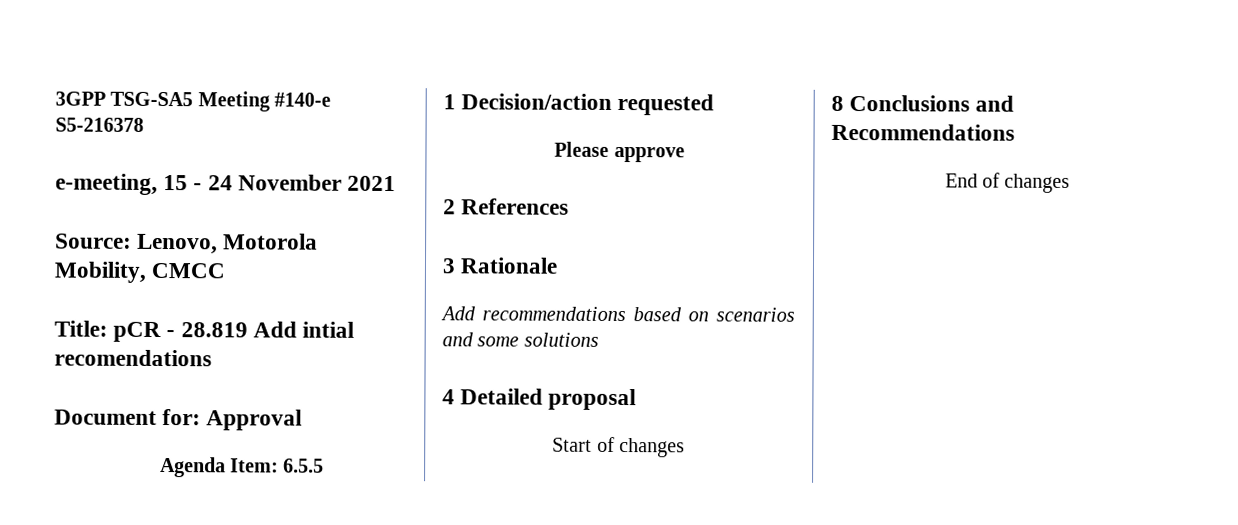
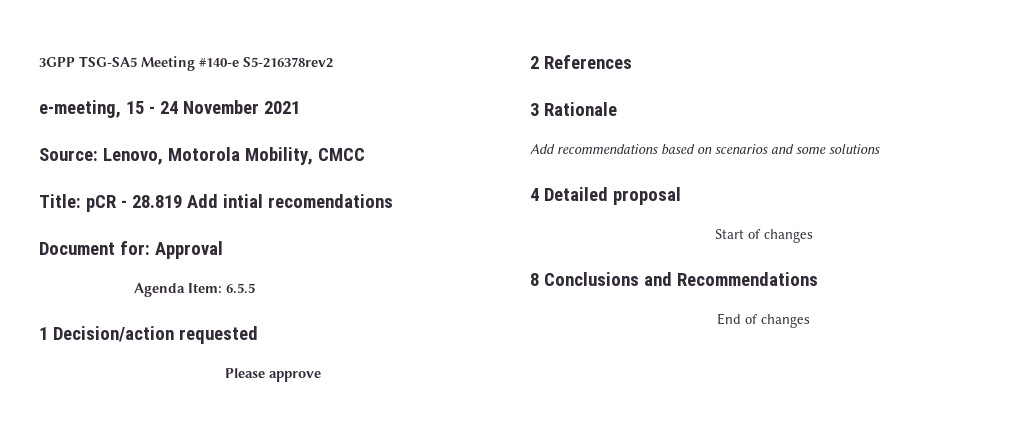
- 3GPP TSG-SA5 Meeting #140-e S5-216378
+ 3GPP TSG-SA5 Meeting #140-e S5-216378rev2

